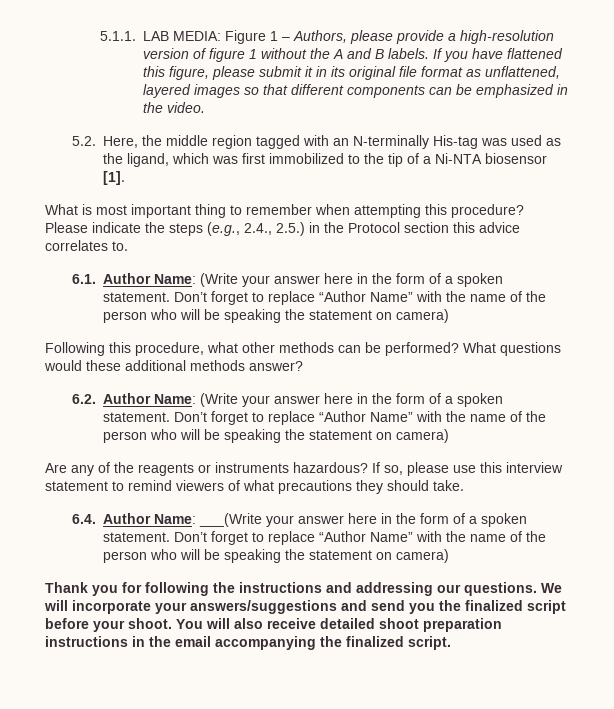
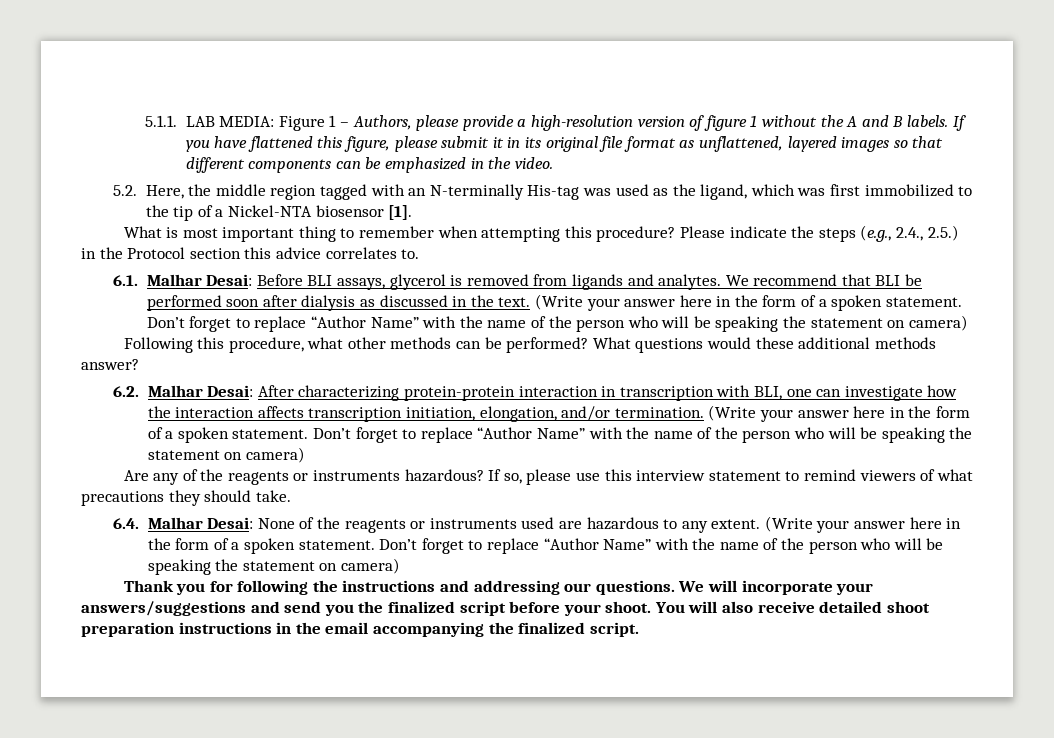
- 5.2. Here, the middle region tagged with an N-terminally His-tag was used as the ligand, which was first immobilized to the tip of a Ni-NTA biosensor [1].
+ 5.2. Here, the middle region tagged with an N-terminally His-tag was used as the ligand, which was first immobilized to the tip of a Nickel-NTA biosensor [1].
- 6.1. Author Name: (Write your answer here in the form of a spoken statement.
+ 6.1. Malhar Desai: Before BLI assays, glycerol is removed from ligands and analytes. We recommend that BLI be performed soon after dialysis as discussed in the text. (Write your answer here in the form of a spoken statement.
- 6.2. Author Name: (Write your answer here in the form of a spoken statement.
+ 6.2. Malhar Desai: After characterizing protein-protein interaction in transcription with BLI, one can investigate how the interaction affects transcription initiation, elongation, and/or termination. (Write your answer here in the form of a spoken statement.
- 6.4. Author Name: ___(Write your answer here in the form of a spoken statement.
+ 6.4. Malhar Desai: None of the reagents or instruments used are hazardous to any extent. (Write your answer here in the form of a spoken statement.

